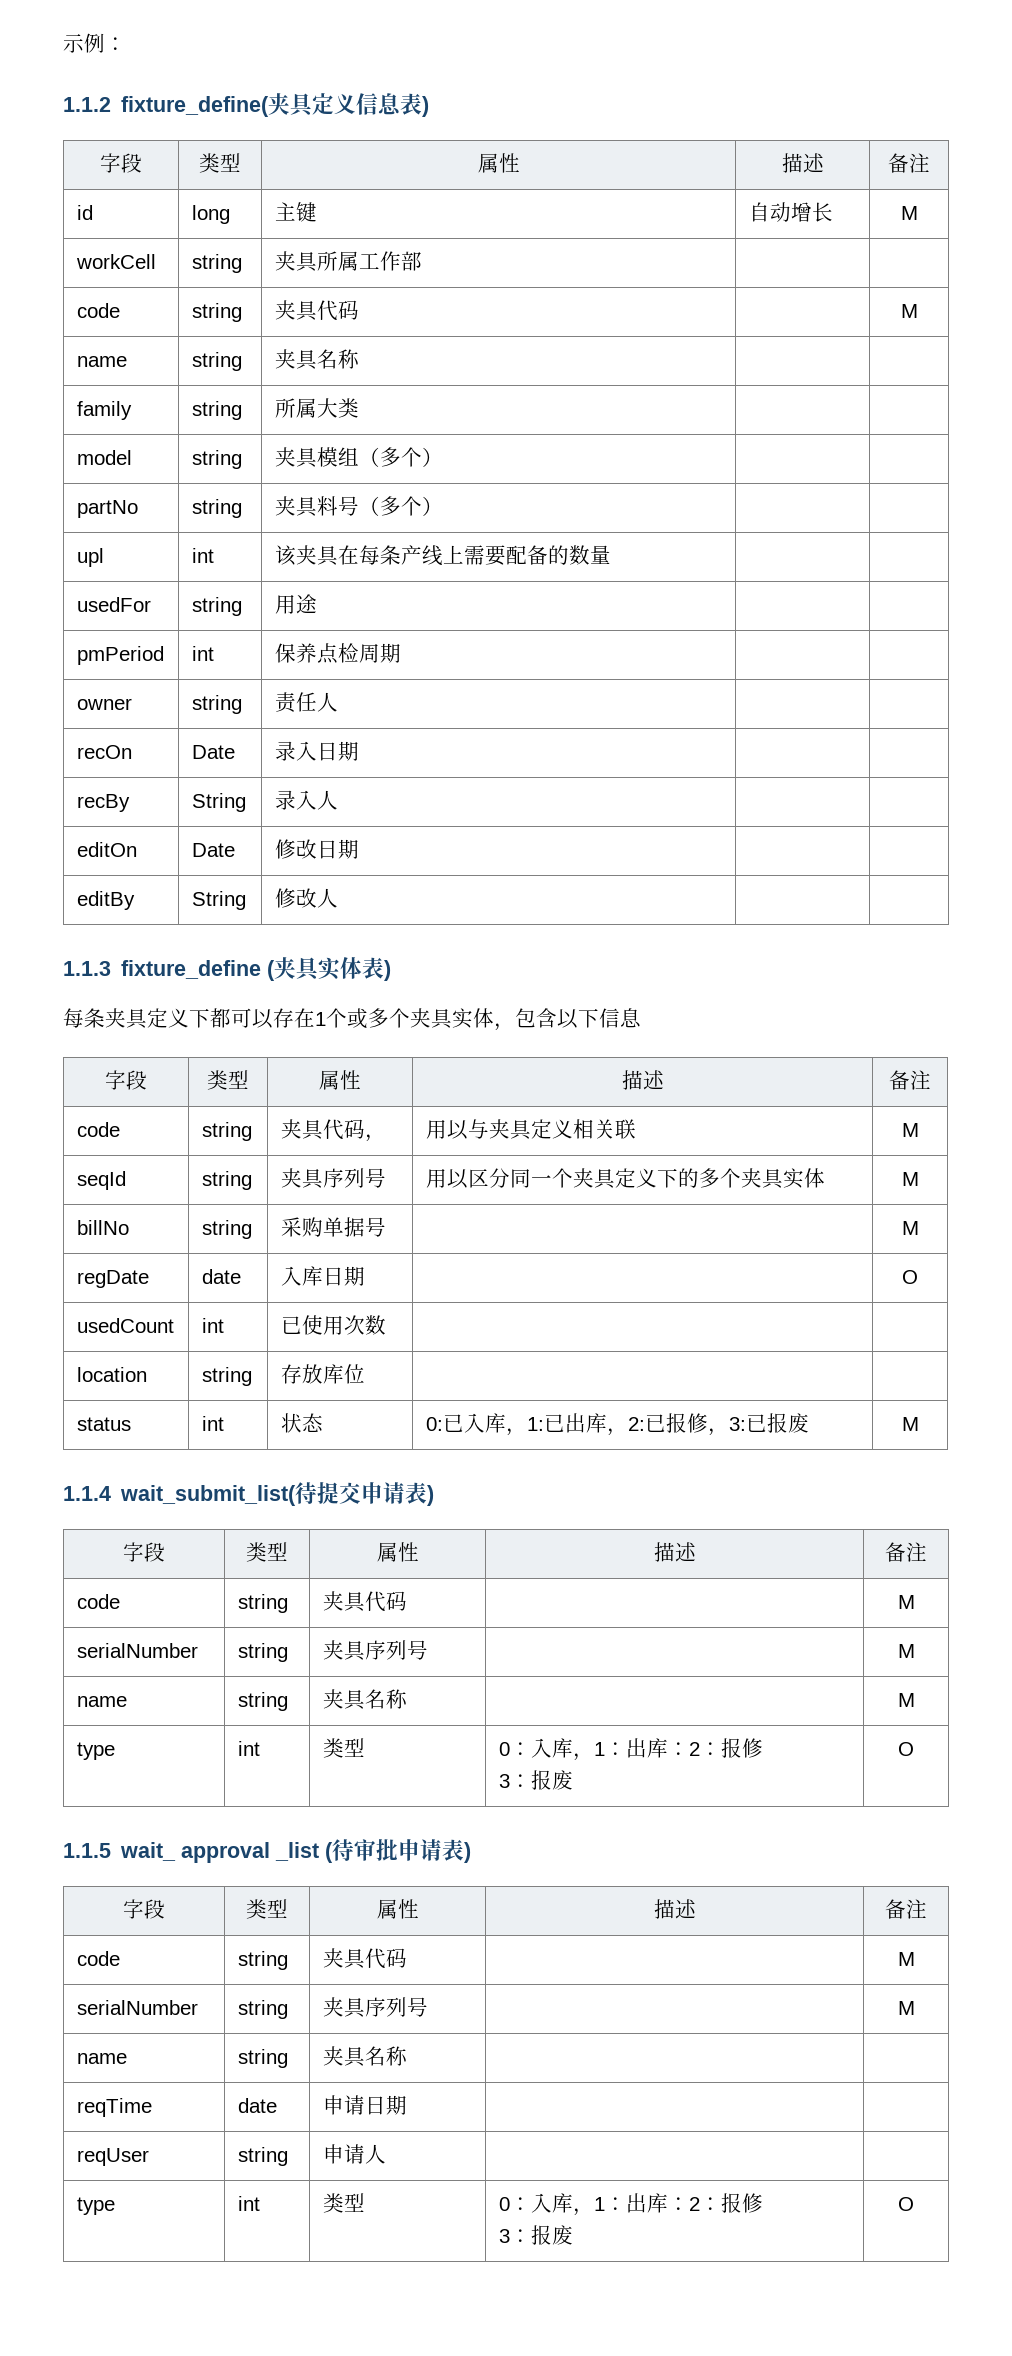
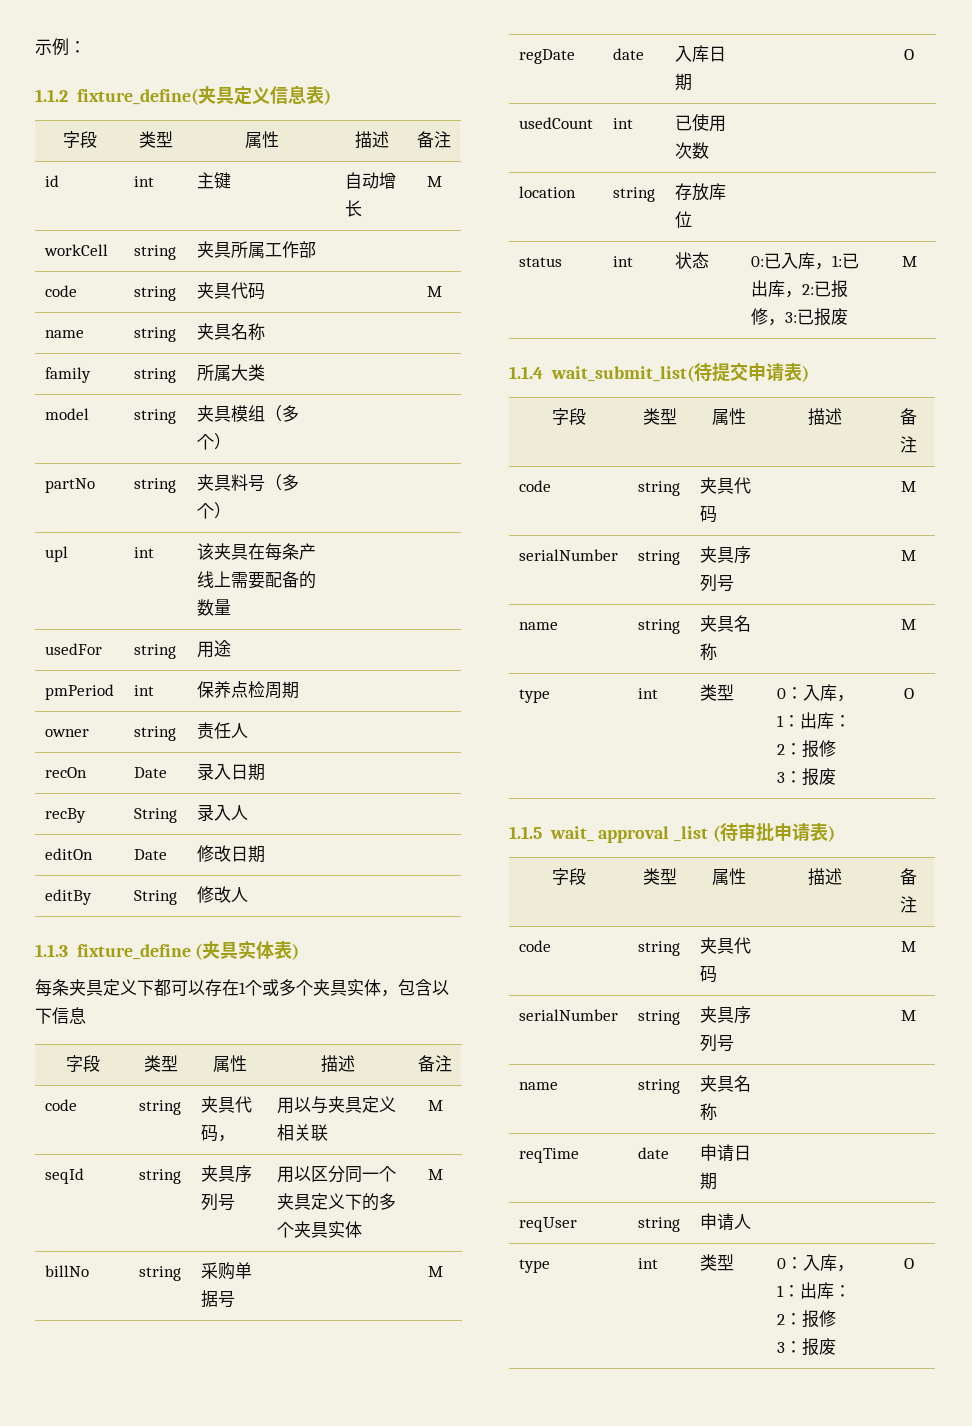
- id | long | 主键 | 自动增长 | M
+ id | int | 主键 | 自动增长 | M

